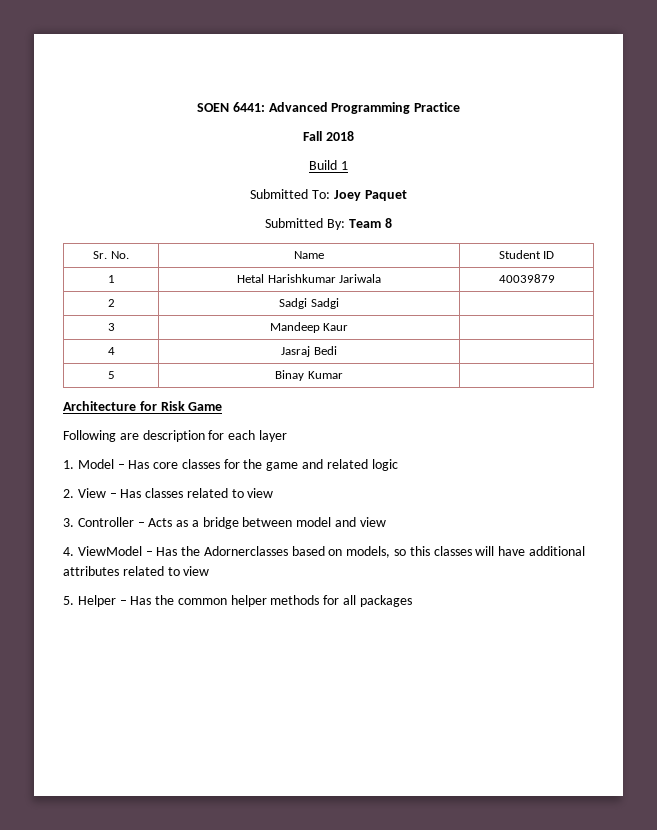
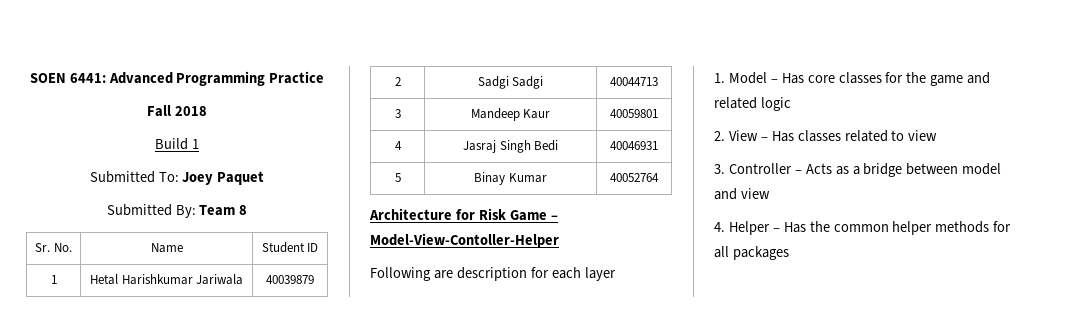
- 2 | Sadgi Sadgi |
+ 2 | Sadgi Sadgi | 40044713
- 3 | Mandeep Kaur |
+ 3 | Mandeep Kaur | 40059801
- 4 | Jasraj Bedi |
+ 4 | Jasraj Singh Bedi | 40046931
- 5 | Binay Kumar |
+ 5 | Binay Kumar | 40052764
- Architecture for Risk Game
+ Architecture for Risk Game – Model-View-Contoller-Helper
- 4. ViewModel – Has the Adornerclasses based on models, so this classes will have additional attributes related to view
- 5. Helper – Has the common helper methods for all packages
+ 4. Helper – Has the common helper methods for all packages

